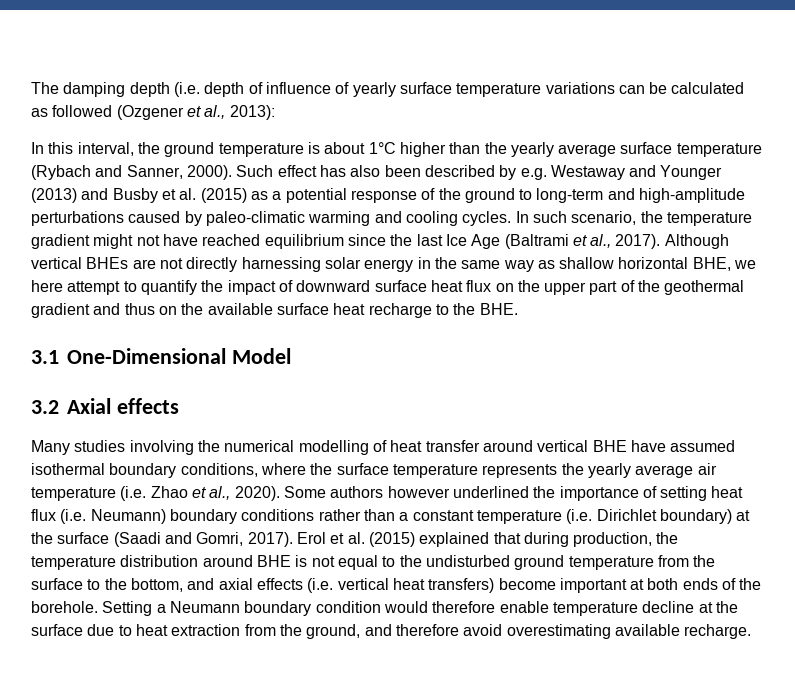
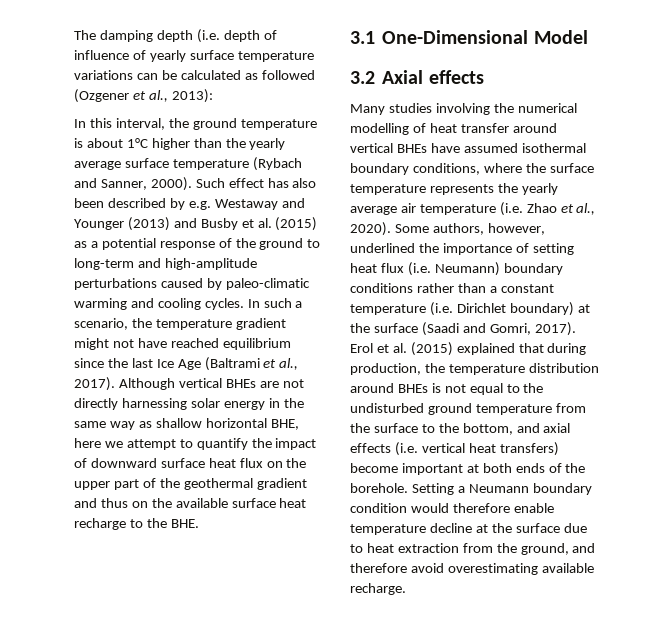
- In such scenario, the temperature gradient might not have reached equilibrium since the last Ice Age (Baltrami et al., 2017).
+ In such a scenario, the temperature gradient might not have reached equilibrium since the last Ice Age (Baltrami et al., 2017).
- Although vertical BHEs are not directly harnessing solar energy in the same way as shallow horizontal BHE, we here attempt to quantify the impact of downward surface heat flux on the upper part of the geothermal gradient and thus on the available surface heat recharge to the BHE.
+ Although vertical BHEs are not directly harnessing solar energy in the same way as shallow horizontal BHE, here we attempt to quantify the impact of downward surface heat flux on the upper part of the geothermal gradient and thus on the available surface heat recharge to the BHE.
- Many studies involving the numerical modelling of heat transfer around vertical BHE have assumed isothermal boundary conditions, where the surface temperature represents the yearly average air temperature (i.e. Zhao et al., 2020).
+ Many studies involving the numerical modelling of heat transfer around vertical BHEs have assumed isothermal boundary conditions, where the surface temperature represents the yearly average air temperature (i.e. Zhao et al., 2020).
- Some authors however underlined the importance of setting heat flux (i.e. Neumann) boundary conditions rather than a constant temperature (i.e. Dirichlet boundary) at the surface (Saadi and Gomri, 2017).
+ Some authors, however, underlined the importance of setting heat flux (i.e. Neumann) boundary conditions rather than a constant temperature (i.e. Dirichlet boundary) at the surface (Saadi and Gomri, 2017).
- Erol et al. (2015) explained that during production, the temperature distribution around BHE is not equal to the undisturbed ground temperature from the surface to the bottom, and axial effects (i.e. vertical heat transfers) become important at both ends of the borehole.
+ Erol et al. (2015) explained that during production, the temperature distribution around BHEs is not equal to the undisturbed ground temperature from the surface to the bottom, and axial effects (i.e. vertical heat transfers) become important at both ends of the borehole.

